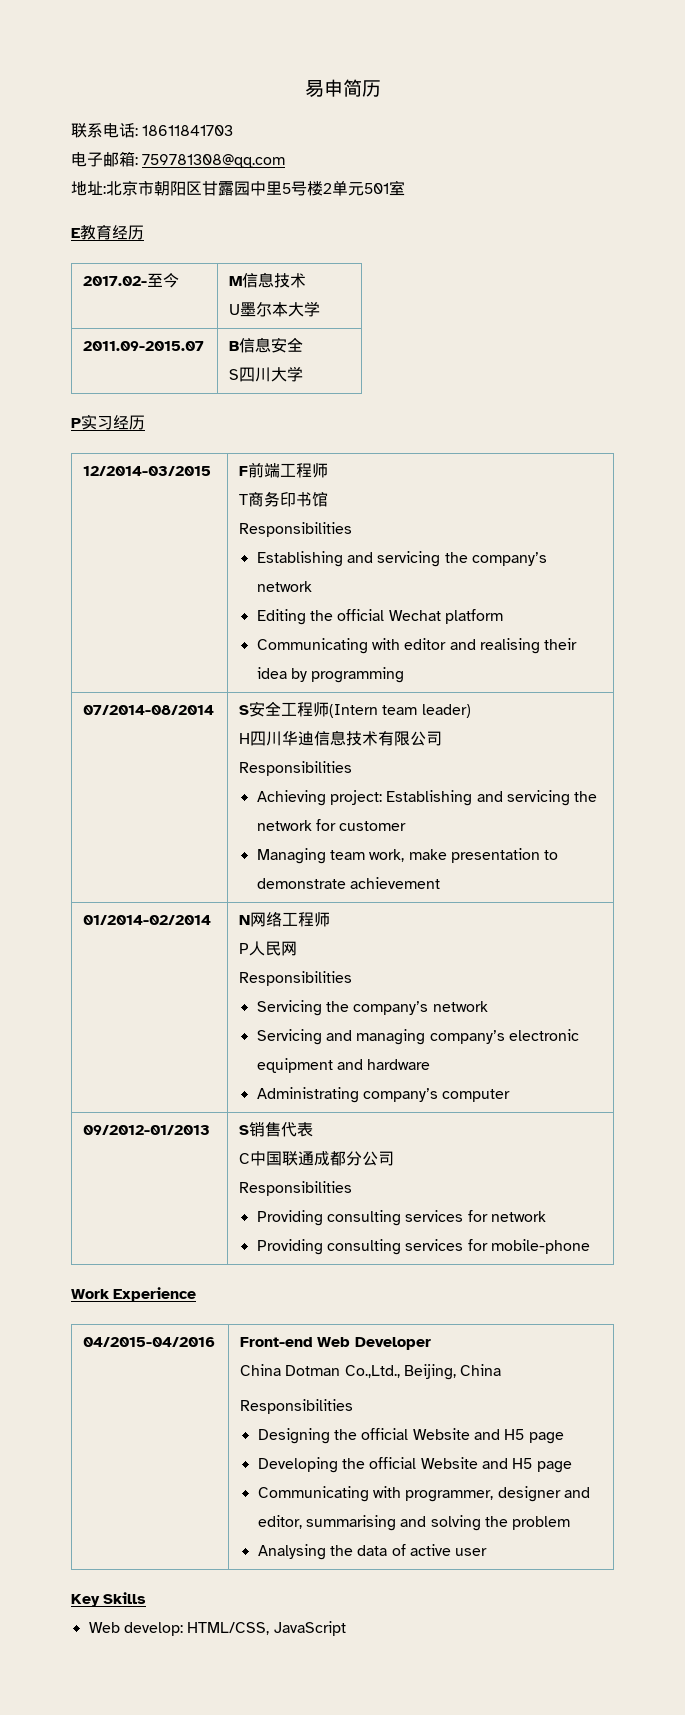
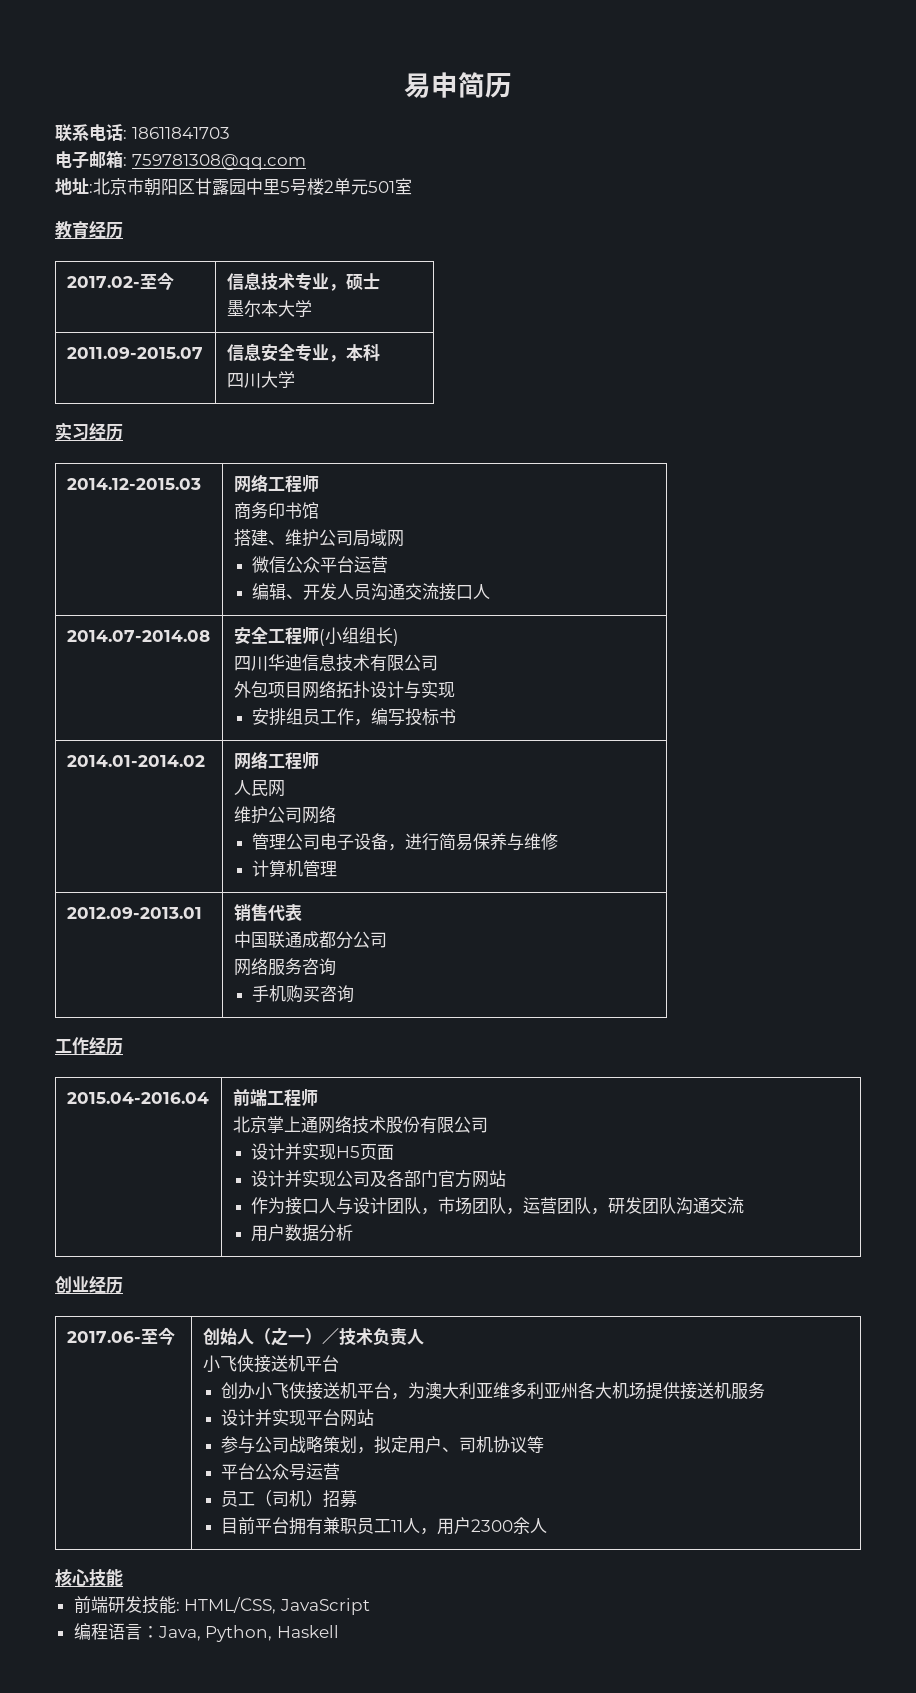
- E教育经历
+ 教育经历
- 2017.02-至今 | M信息技术
- U墨尔本大学
+ 2017.02-至今 | 信息技术专业，硕士
+ 墨尔本大学
- 2011.09-2015.07 | B信息安全
- S四川大学
+ 2011.09-2015.07 | 信息安全专业，本科
+ 四川大学
- P实习经历
+ 实习经历
- 12/2014-03/2015 | F前端工程师
- T商务印书馆
- Responsibilities
- Establishing and servicing the company’s network
- Editing the official Wechat platform
- Communicating with editor and realising their idea by programming
- 07/2014-08/2014 | S安全工程师(Intern team leader)
- H四川华迪信息技术有限公司
- Responsibilities
- Achieving project: Establishing and servicing the network for customer
- Managing team work, make presentation to demonstrate achievement
- 01/2014-02/2014 | N网络工程师
- P人民网
- Responsibilities
- Servicing the company’s network
- Servicing and managing company’s electronic equipment and hardware
- Administrating company’s computer
- 09/2012-01/2013 | S销售代表
- C中国联通成都分公司
- Responsibilities
- Providing consulting services for network
- Providing consulting services for mobile-phone
- Work Experience
- 04/2015-04/2016 | Front-end Web Developer
- China Dotman Co.,Ltd., Beijing, China
- Responsibilities
- Designing the official Website and H5 page
- Developing the official Website and H5 page
- Communicating with programmer, designer and editor, summarising and solving the problem
- Analysing the data of active user
- Key Skills
- Web develop: HTML/CSS, JavaScript
+ 2014.12-2015.03 | 网络工程师
+ 商务印书馆
+ 搭建、维护公司局域网
+ 微信公众平台运营
+ 编辑、开发人员沟通交流接口人
+ 2014.07-2014.08 | 安全工程师(小组组长)
+ 四川华迪信息技术有限公司
+ 外包项目网络拓扑设计与实现
+ 安排组员工作，编写投标书
+ 2014.01-2014.02 | 网络工程师
+ 人民网
+ 维护公司网络
+ 管理公司电子设备，进行简易保养与维修
+ 计算机管理
+ 2012.09-2013.01 | 销售代表
+ 中国联通成都分公司
+ 网络服务咨询
+ 手机购买咨询
+ 工作经历
+ 2015.04-2016.04 | 前端工程师
+ 北京掌上通网络技术股份有限公司
+ 设计并实现H5页面
+ 设计并实现公司及各部门官方网站
+ 作为接口人与设计团队，市场团队，运营团队，研发团队沟通交流
+ 用户数据分析
+ 创业经历
+ 2017.06-至今 | 创始人（之一）／技术负责人
+ 小飞侠接送机平台
+ 创办小飞侠接送机平台，为澳大利亚维多利亚州各大机场提供接送机服务
+ 设计并实现平台网站
+ 参与公司战略策划，拟定用户、司机协议等
+ 平台公众号运营
+ 员工（司机）招募
+ 目前平台拥有兼职员工11人，用户2300余人
+ 核心技能
+ 前端研发技能: HTML/CSS, JavaScript
+ 编程语言：Java, Python, Haskell

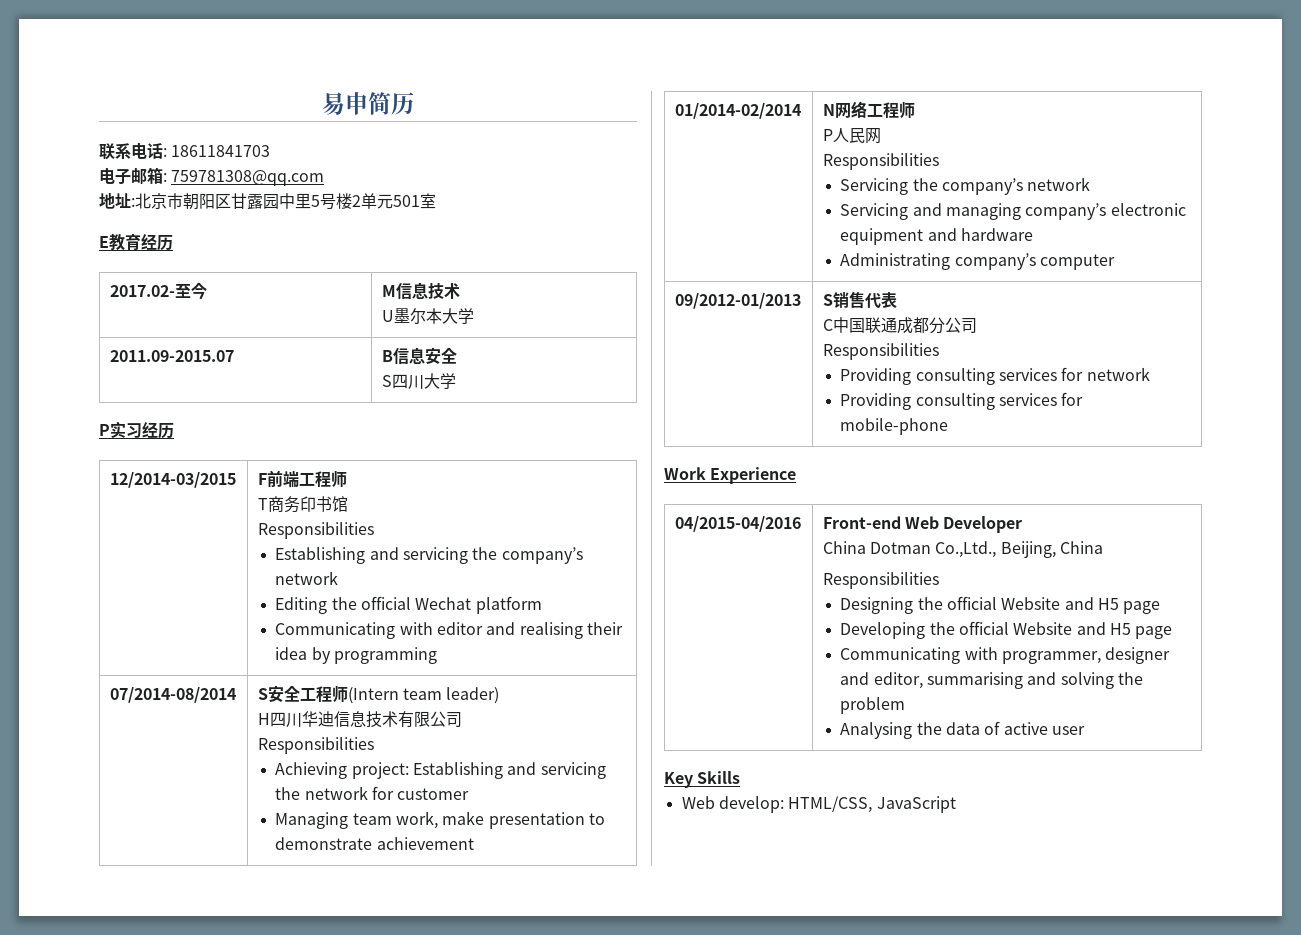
- 教育经历
+ E教育经历
- 2017.02-至今 | 信息技术专业，硕士
- 墨尔本大学
+ 2017.02-至今 | M信息技术
+ U墨尔本大学
- 2011.09-2015.07 | 信息安全专业，本科
- 四川大学
+ 2011.09-2015.07 | B信息安全
+ S四川大学
- 实习经历
+ P实习经历
- 2014.12-2015.03 | 网络工程师
- 商务印书馆
- 搭建、维护公司局域网
- 微信公众平台运营
- 编辑、开发人员沟通交流接口人
- 2014.07-2014.08 | 安全工程师(小组组长)
- 四川华迪信息技术有限公司
- 外包项目网络拓扑设计与实现
- 安排组员工作，编写投标书
- 2014.01-2014.02 | 网络工程师
- 人民网
- 维护公司网络
- 管理公司电子设备，进行简易保养与维修
- 计算机管理
- 2012.09-2013.01 | 销售代表
- 中国联通成都分公司
- 网络服务咨询
- 手机购买咨询
- 工作经历
- 2015.04-2016.04 | 前端工程师
- 北京掌上通网络技术股份有限公司
- 设计并实现H5页面
- 设计并实现公司及各部门官方网站
- 作为接口人与设计团队，市场团队，运营团队，研发团队沟通交流
- 用户数据分析
- 创业经历
- 2017.06-至今 | 创始人（之一）／技术负责人
- 小飞侠接送机平台
- 创办小飞侠接送机平台，为澳大利亚维多利亚州各大机场提供接送机服务
- 设计并实现平台网站
- 参与公司战略策划，拟定用户、司机协议等
- 平台公众号运营
- 员工（司机）招募
- 目前平台拥有兼职员工11人，用户2300余人
- 核心技能
- 前端研发技能: HTML/CSS, JavaScript
- 编程语言：Java, Python, Haskell
+ 12/2014-03/2015 | F前端工程师
+ T商务印书馆
+ Responsibilities
+ Establishing and servicing the company’s network
+ Editing the official Wechat platform
+ Communicating with editor and realising their idea by programming
+ 07/2014-08/2014 | S安全工程师(Intern team leader)
+ H四川华迪信息技术有限公司
+ Responsibilities
+ Achieving project: Establishing and servicing the network for customer
+ Managing team work, make presentation to demonstrate achievement
+ 01/2014-02/2014 | N网络工程师
+ P人民网
+ Responsibilities
+ Servicing the company’s network
+ Servicing and managing company’s electronic equipment and hardware
+ Administrating company’s computer
+ 09/2012-01/2013 | S销售代表
+ C中国联通成都分公司
+ Responsibilities
+ Providing consulting services for network
+ Providing consulting services for mobile-phone
+ Work Experience
+ 04/2015-04/2016 | Front-end Web Developer
+ China Dotman Co.,Ltd., Beijing, China
+ Responsibilities
+ Designing the official Website and H5 page
+ Developing the official Website and H5 page
+ Communicating with programmer, designer and editor, summarising and solving the problem
+ Analysing the data of active user
+ Key Skills
+ Web develop: HTML/CSS, JavaScript

